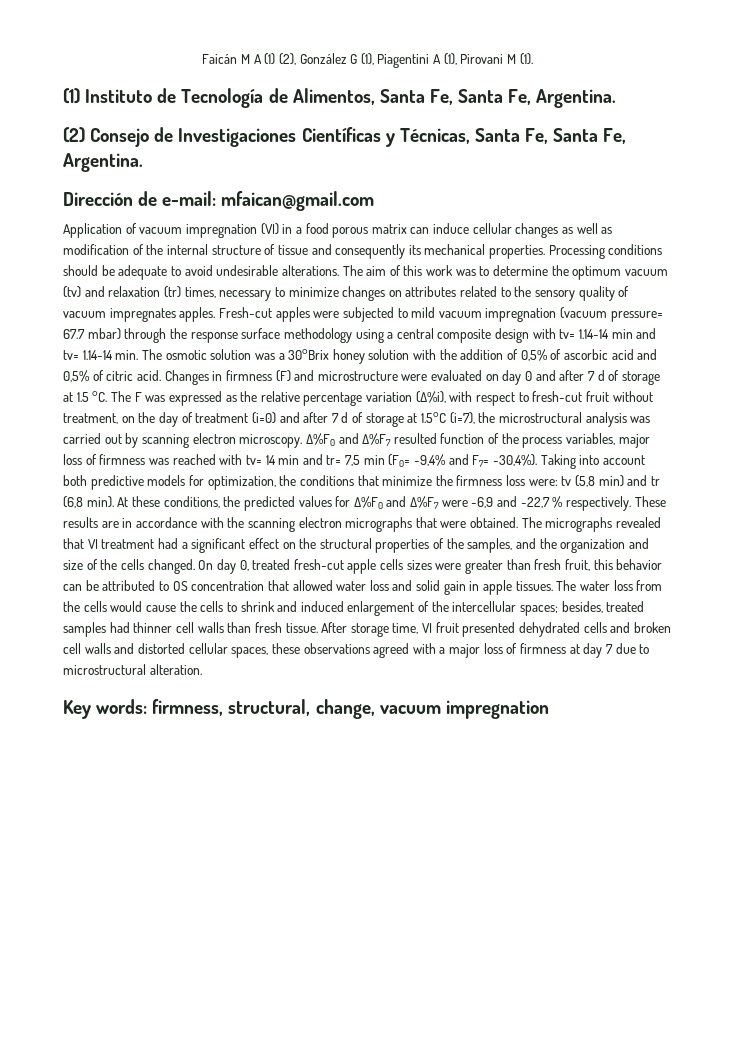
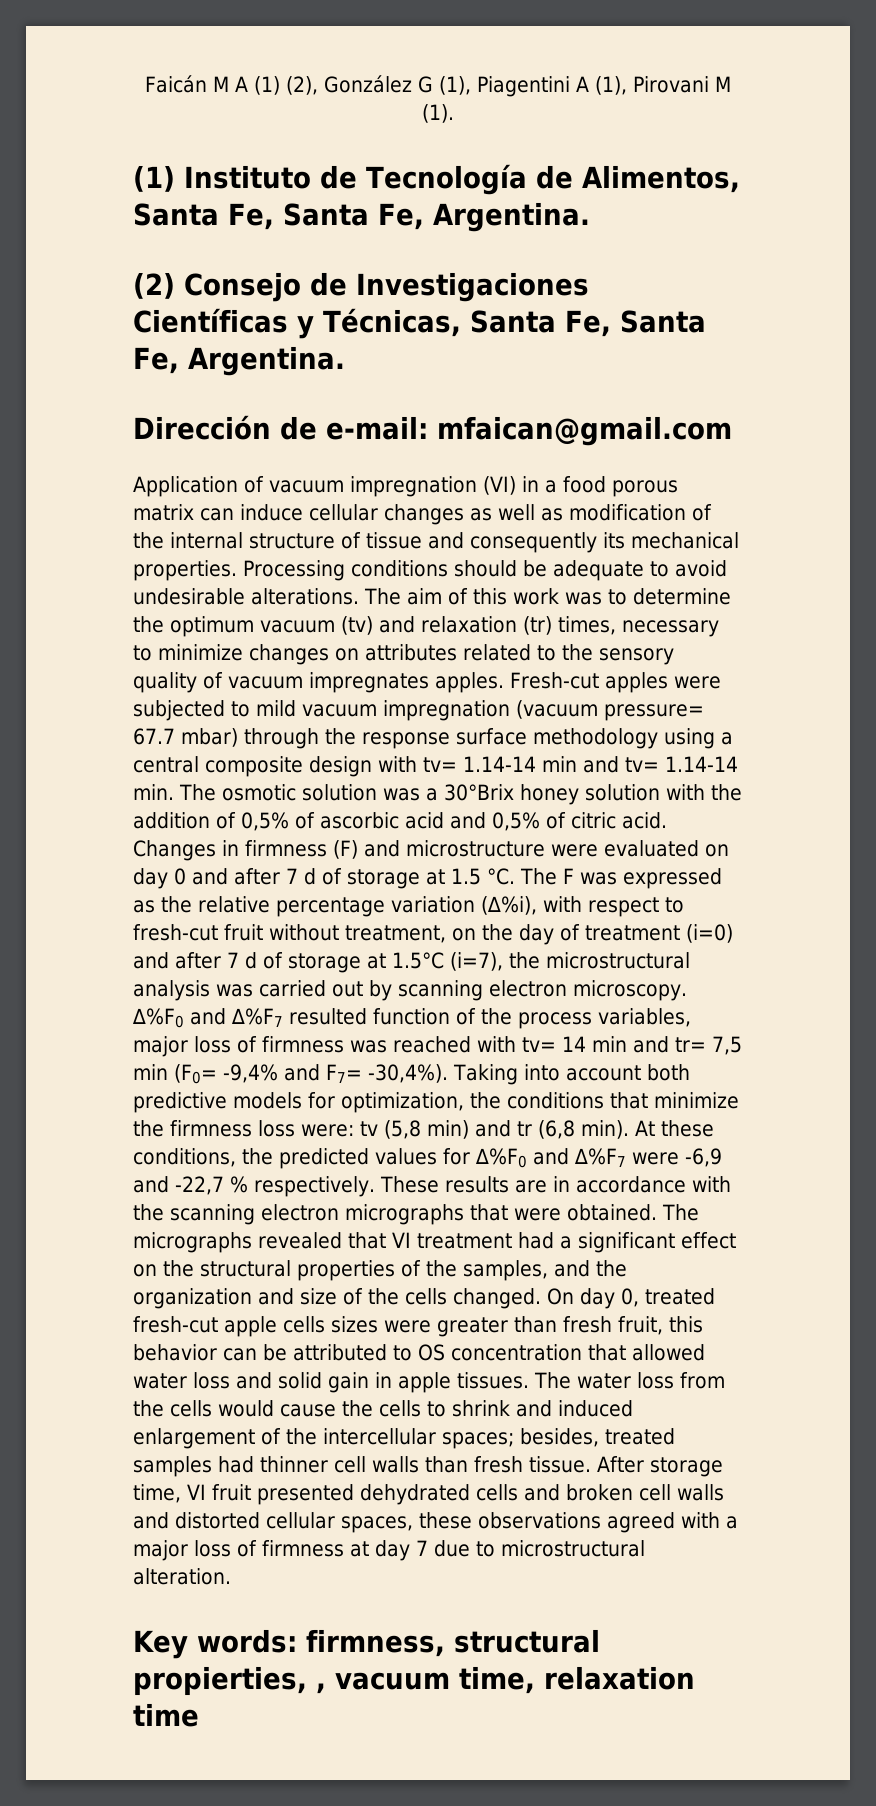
- Key words: firmness, structural, change, vacuum impregnation
+ Key words: firmness, structural propierties, , vacuum time, relaxation time

